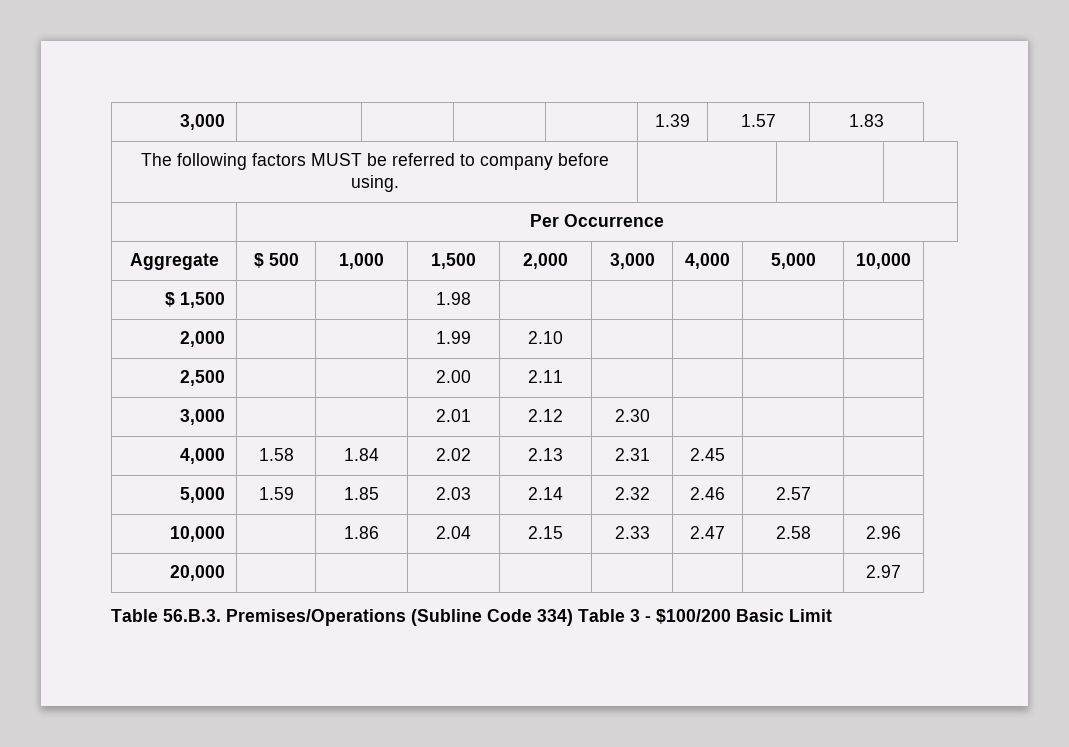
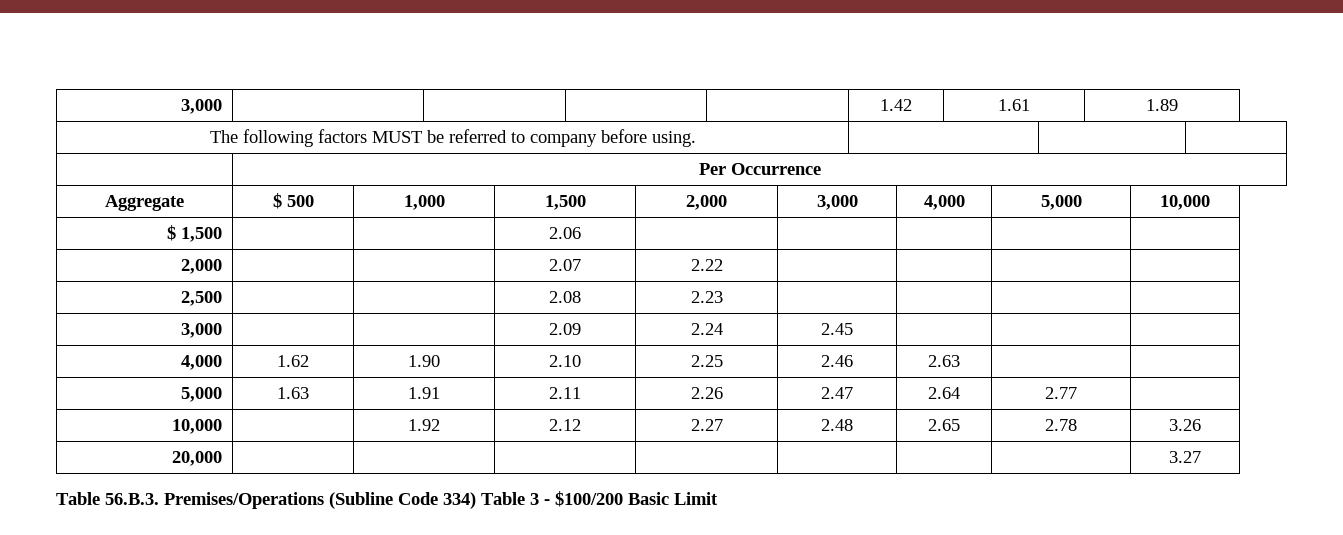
- 3,000 | | | | | 1.39 | 1.57 | 1.83
+ 3,000 | | | | | 1.42 | 1.61 | 1.89
- $ 1,500 | | | 1.98 | | | | |
+ $ 1,500 | | | 2.06 | | | | |
- 2,000 | | | 1.99 | 2.10 | | | |
+ 2,000 | | | 2.07 | 2.22 | | | |
- 2,500 | | | 2.00 | 2.11 | | | |
- 3,000 | | | 2.01 | 2.12 | 2.30 | | |
- 4,000 | 1.58 | 1.84 | 2.02 | 2.13 | 2.31 | 2.45 | |
- 5,000 | 1.59 | 1.85 | 2.03 | 2.14 | 2.32 | 2.46 | 2.57 |
- 10,000 | | 1.86 | 2.04 | 2.15 | 2.33 | 2.47 | 2.58 | 2.96
+ 2,500 | | | 2.08 | 2.23 | | | |
+ 3,000 | | | 2.09 | 2.24 | 2.45 | | |
+ 4,000 | 1.62 | 1.90 | 2.10 | 2.25 | 2.46 | 2.63 | |
+ 5,000 | 1.63 | 1.91 | 2.11 | 2.26 | 2.47 | 2.64 | 2.77 |
+ 10,000 | | 1.92 | 2.12 | 2.27 | 2.48 | 2.65 | 2.78 | 3.26
- 20,000 | | | | | | | | 2.97
+ 20,000 | | | | | | | | 3.27

